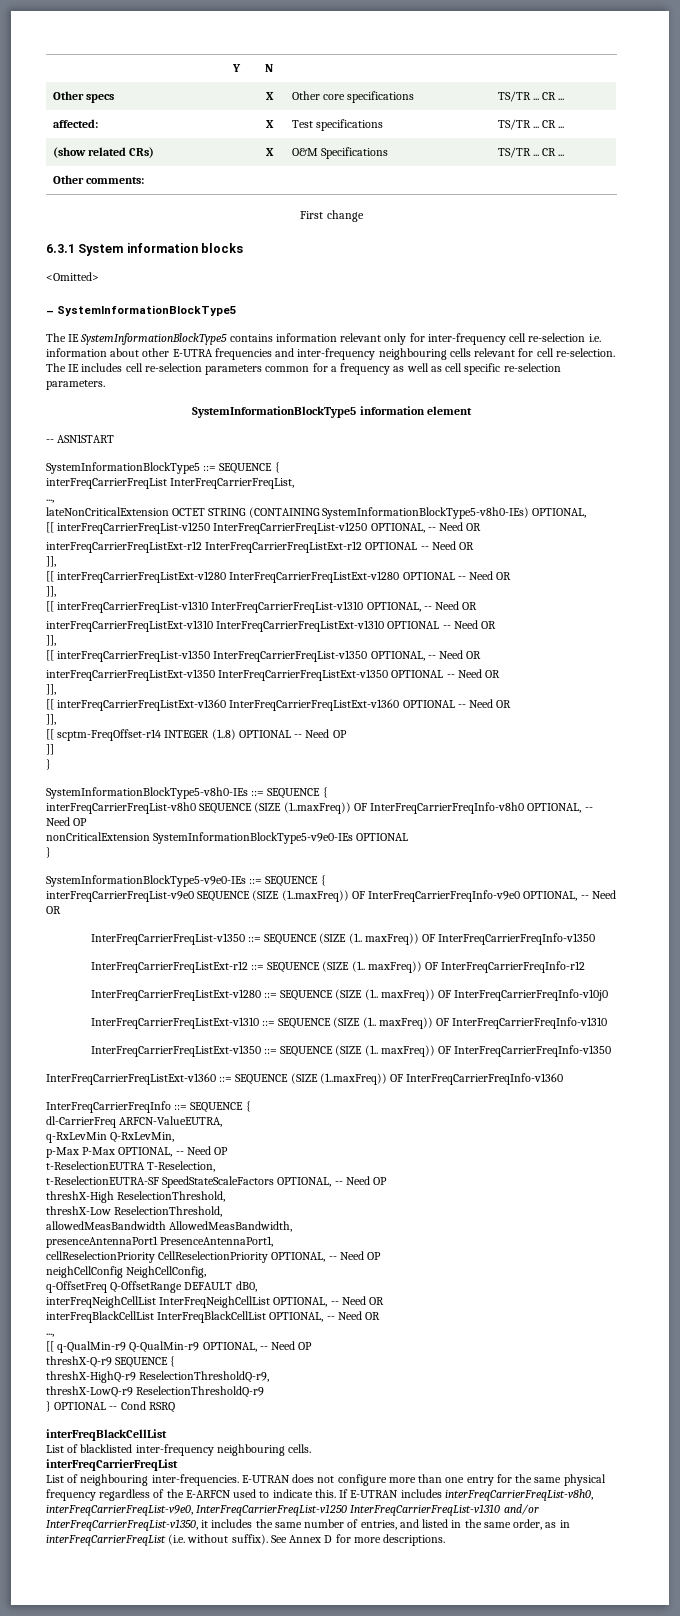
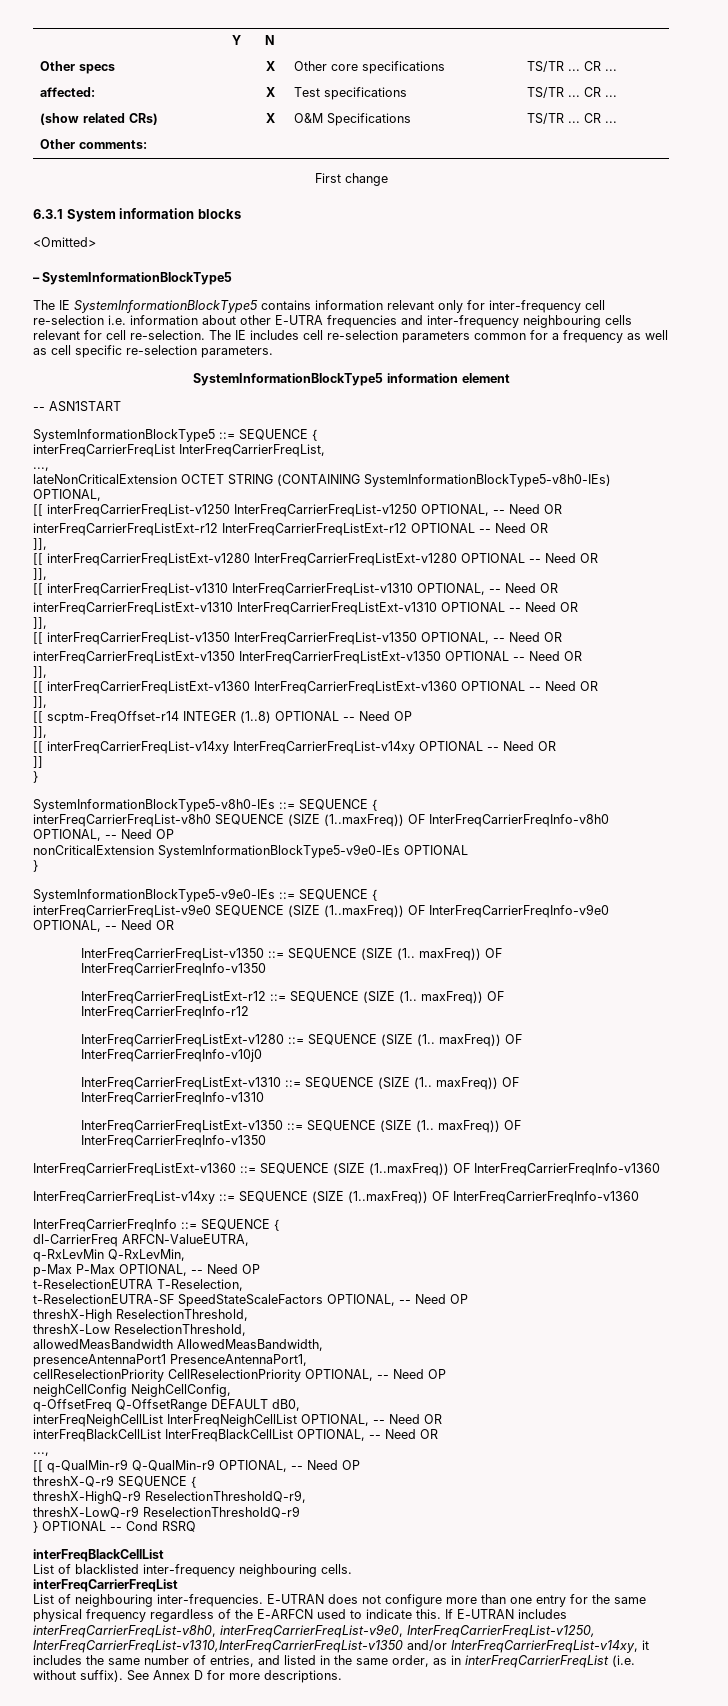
  [[ scptm-FreqOffset-r14 INTEGER (1..8) OPTIONAL -- Need OP
+ ]],
+ [[ interFreqCarrierFreqList-v14xy InterFreqCarrierFreqList-v14xy OPTIONAL -- Need OR
+ InterFreqCarrierFreqList-v14xy ::= SEQUENCE (SIZE (1..maxFreq)) OF InterFreqCarrierFreqInfo-v1360
- If E-UTRAN includes interFreqCarrierFreqList-v8h0, interFreqCarrierFreqList-v9e0, InterFreqCarrierFreqList-v1250 InterFreqCarrierFreqList-v1310 and/or InterFreqCarrierFreqList-v1350, it includes the same number of entries, and listed in the same order, as in interFreqCarrierFreqList (i.e. without suffix).
+ If E-UTRAN includes interFreqCarrierFreqList-v8h0, interFreqCarrierFreqList-v9e0, InterFreqCarrierFreqList-v1250, InterFreqCarrierFreqList-v1310,InterFreqCarrierFreqList-v1350 and/or InterFreqCarrierFreqList-v14xy, it includes the same number of entries, and listed in the same order, as in interFreqCarrierFreqList (i.e. without suffix).

